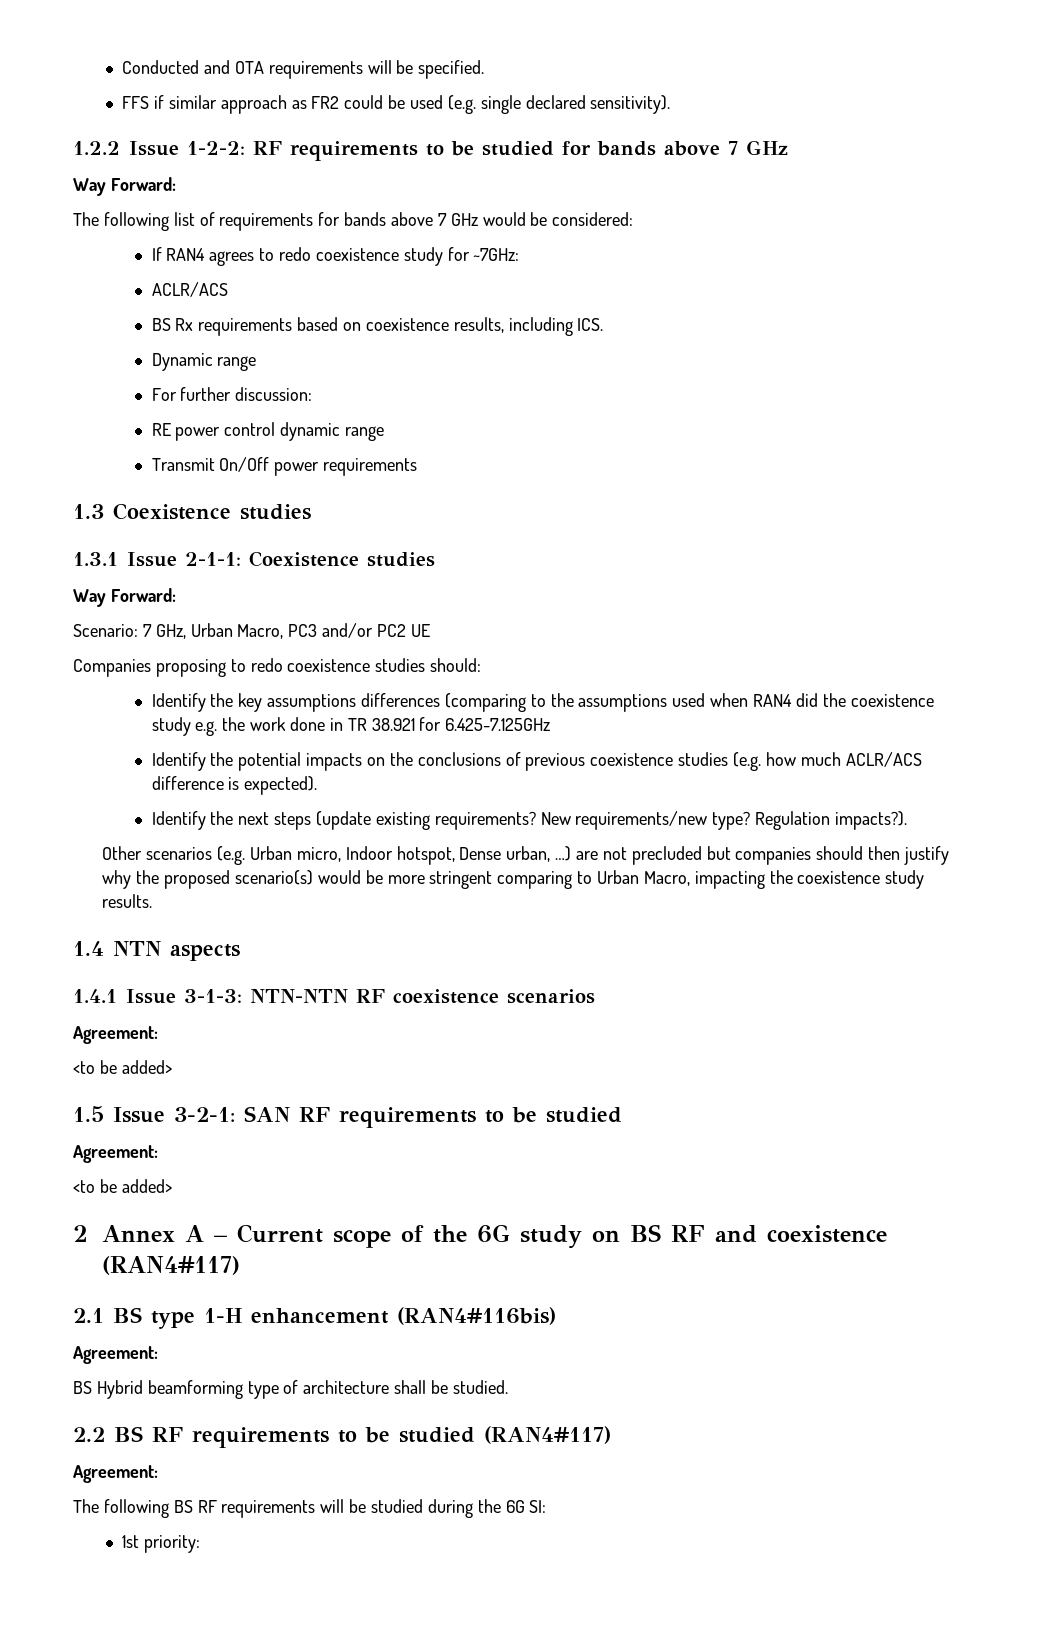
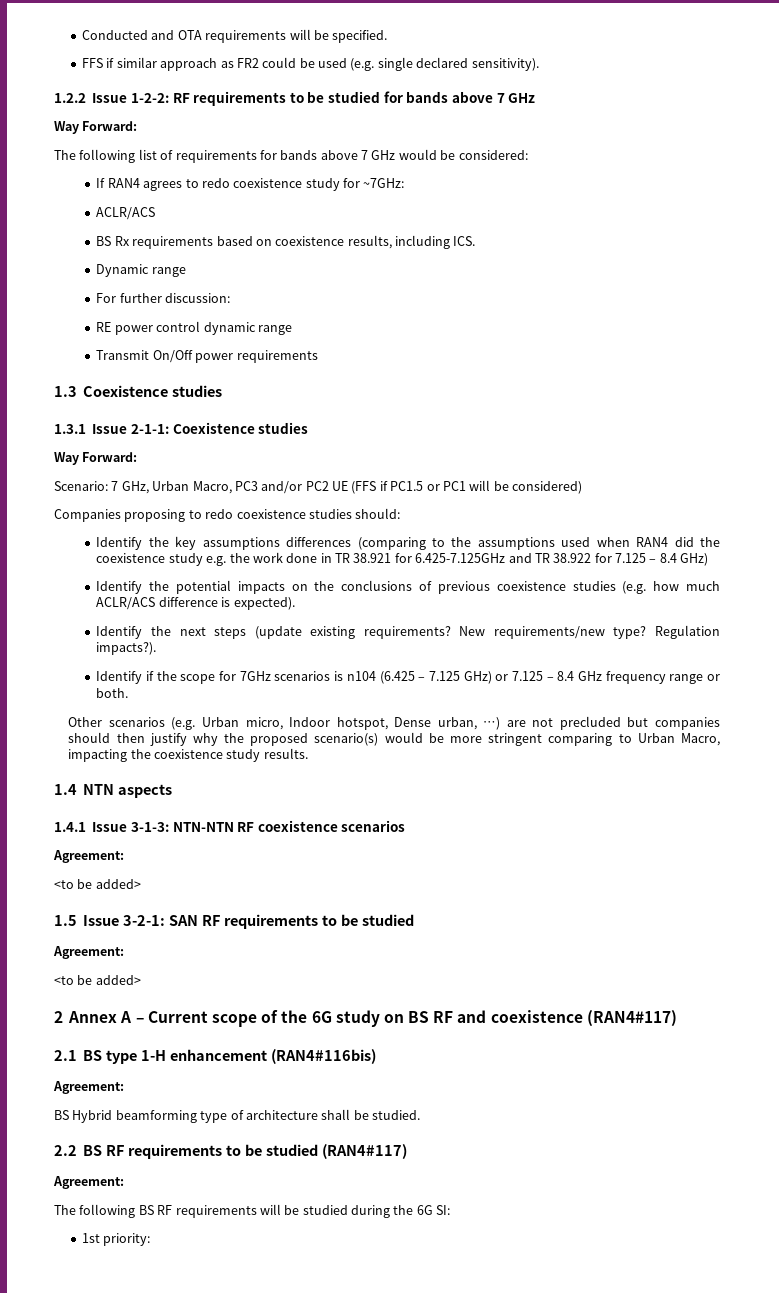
- Scenario: 7 GHz, Urban Macro, PC3 and/or PC2 UE
+ Scenario: 7 GHz, Urban Macro, PC3 and/or PC2 UE (FFS if PC1.5 or PC1 will be considered)
- Identify the key assumptions differences (comparing to the assumptions used when RAN4 did the coexistence study e.g. the work done in TR 38.921 for 6.425-7.125GHz
+ Identify the key assumptions differences (comparing to the assumptions used when RAN4 did the coexistence study e.g. the work done in TR 38.921 for 6.425-7.125GHz and TR 38.922 for 7.125 – 8.4 GHz)
+ Identify if the scope for 7GHz scenarios is n104 (6.425 – 7.125 GHz) or 7.125 – 8.4 GHz frequency range or both.

